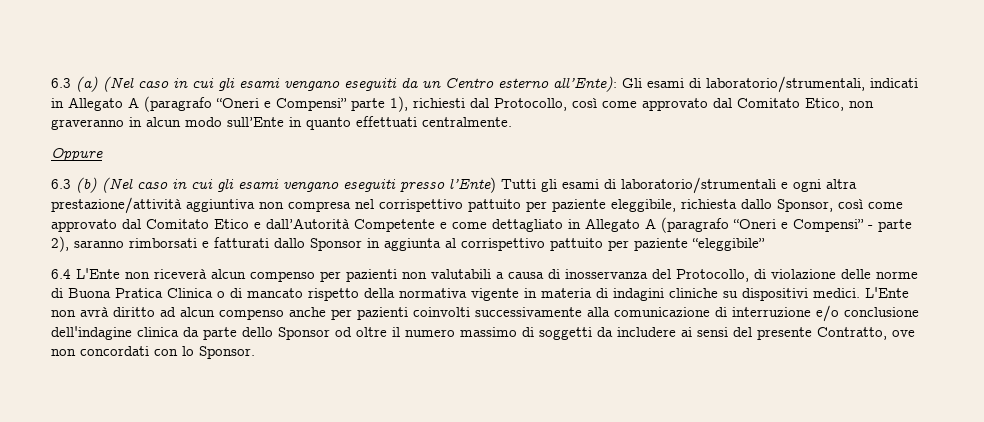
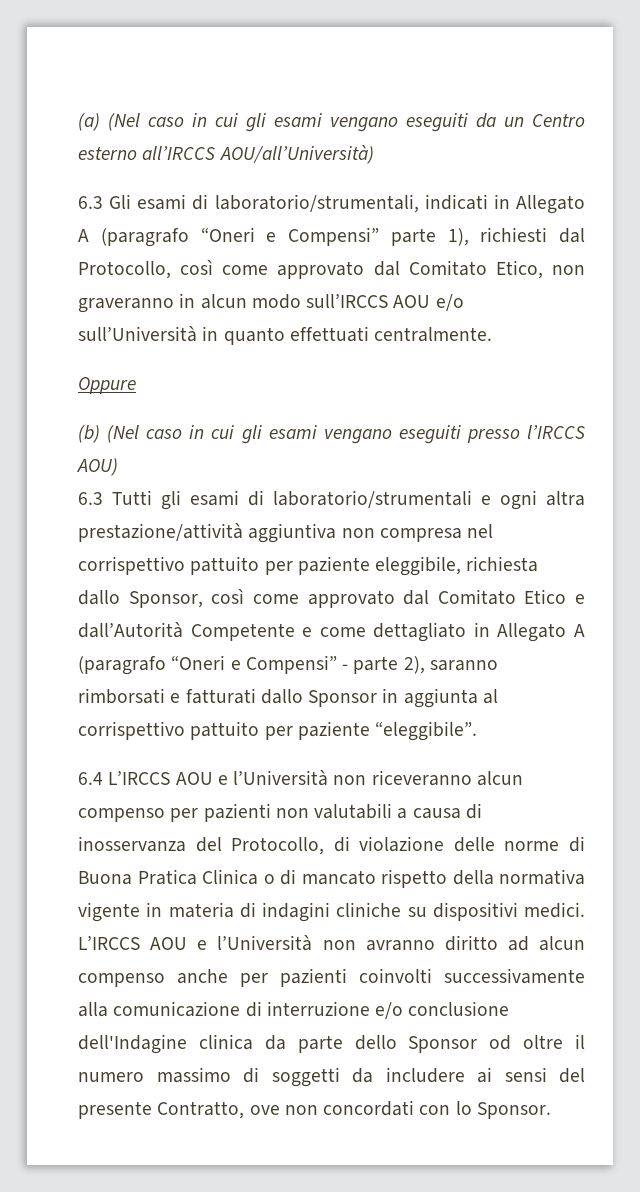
- 6.3 (a) (Nel caso in cui gli esami vengano eseguiti da un Centro esterno all’Ente): Gli esami di laboratorio/strumentali, indicati in Allegato A (paragrafo “Oneri e Compensi” parte 1), richiesti dal Protocollo, così come approvato dal Comitato Etico, non graveranno in alcun modo sull’Ente in quanto effettuati centralmente.
+ (a) (Nel caso in cui gli esami vengano eseguiti da un Centro esterno all’IRCCS AOU/all’Università)
+ 6.3 Gli esami di laboratorio/strumentali, indicati in Allegato A (paragrafo “Oneri e Compensi” parte 1), richiesti dal Protocollo, così come approvato dal Comitato Etico, non graveranno in alcun modo sull’IRCCS AOU e/o sull’Università in quanto effettuati centralmente.
- 6.3 (b) (Nel caso in cui gli esami vengano eseguiti presso l’Ente) Tutti gli esami di laboratorio/strumentali e ogni altra prestazione/attività aggiuntiva non compresa nel corrispettivo pattuito per paziente eleggibile, richiesta dallo Sponsor, così come approvato dal Comitato Etico e dall’Autorità Competente e come dettagliato in Allegato A (paragrafo “Oneri e Compensi” - parte 2), saranno rimborsati e fatturati dallo Sponsor in aggiunta al corrispettivo pattuito per paziente “eleggibile”
+ (b) (Nel caso in cui gli esami vengano eseguiti presso l’IRCCS AOU)
+ 6.3 Tutti gli esami di laboratorio/strumentali e ogni altra prestazione/attività aggiuntiva non compresa nel corrispettivo pattuito per paziente eleggibile, richiesta dallo Sponsor, così come approvato dal Comitato Etico e dall’Autorità Competente e come dettagliato in Allegato A (paragrafo “Oneri e Compensi” - parte 2), saranno rimborsati e fatturati dallo Sponsor in aggiunta al corrispettivo pattuito per paziente “eleggibile”.
- 6.4 L'Ente non riceverà alcun compenso per pazienti non valutabili a causa di inosservanza del Protocollo, di violazione delle norme di Buona Pratica Clinica o di mancato rispetto della normativa vigente in materia di indagini cliniche su dispositivi medici.
+ 6.4 L’IRCCS AOU e l’Università non riceveranno alcun compenso per pazienti non valutabili a causa di inosservanza del Protocollo, di violazione delle norme di Buona Pratica Clinica o di mancato rispetto della normativa vigente in materia di indagini cliniche su dispositivi medici.
- L'Ente non avrà diritto ad alcun compenso anche per pazienti coinvolti successivamente alla comunicazione di interruzione e/o conclusione dell'indagine clinica da parte dello Sponsor od oltre il numero massimo di soggetti da includere ai sensi del presente Contratto, ove non concordati con lo Sponsor.
+ L’IRCCS AOU e l’Università non avranno diritto ad alcun compenso anche per pazienti coinvolti successivamente alla comunicazione di interruzione e/o conclusione dell'Indagine clinica da parte dello Sponsor od oltre il numero massimo di soggetti da includere ai sensi del presente Contratto, ove non concordati con lo Sponsor.

